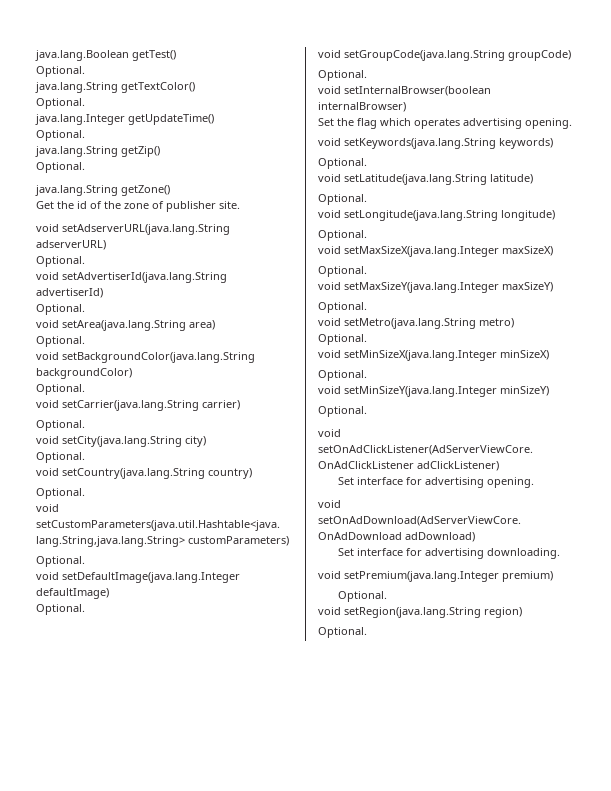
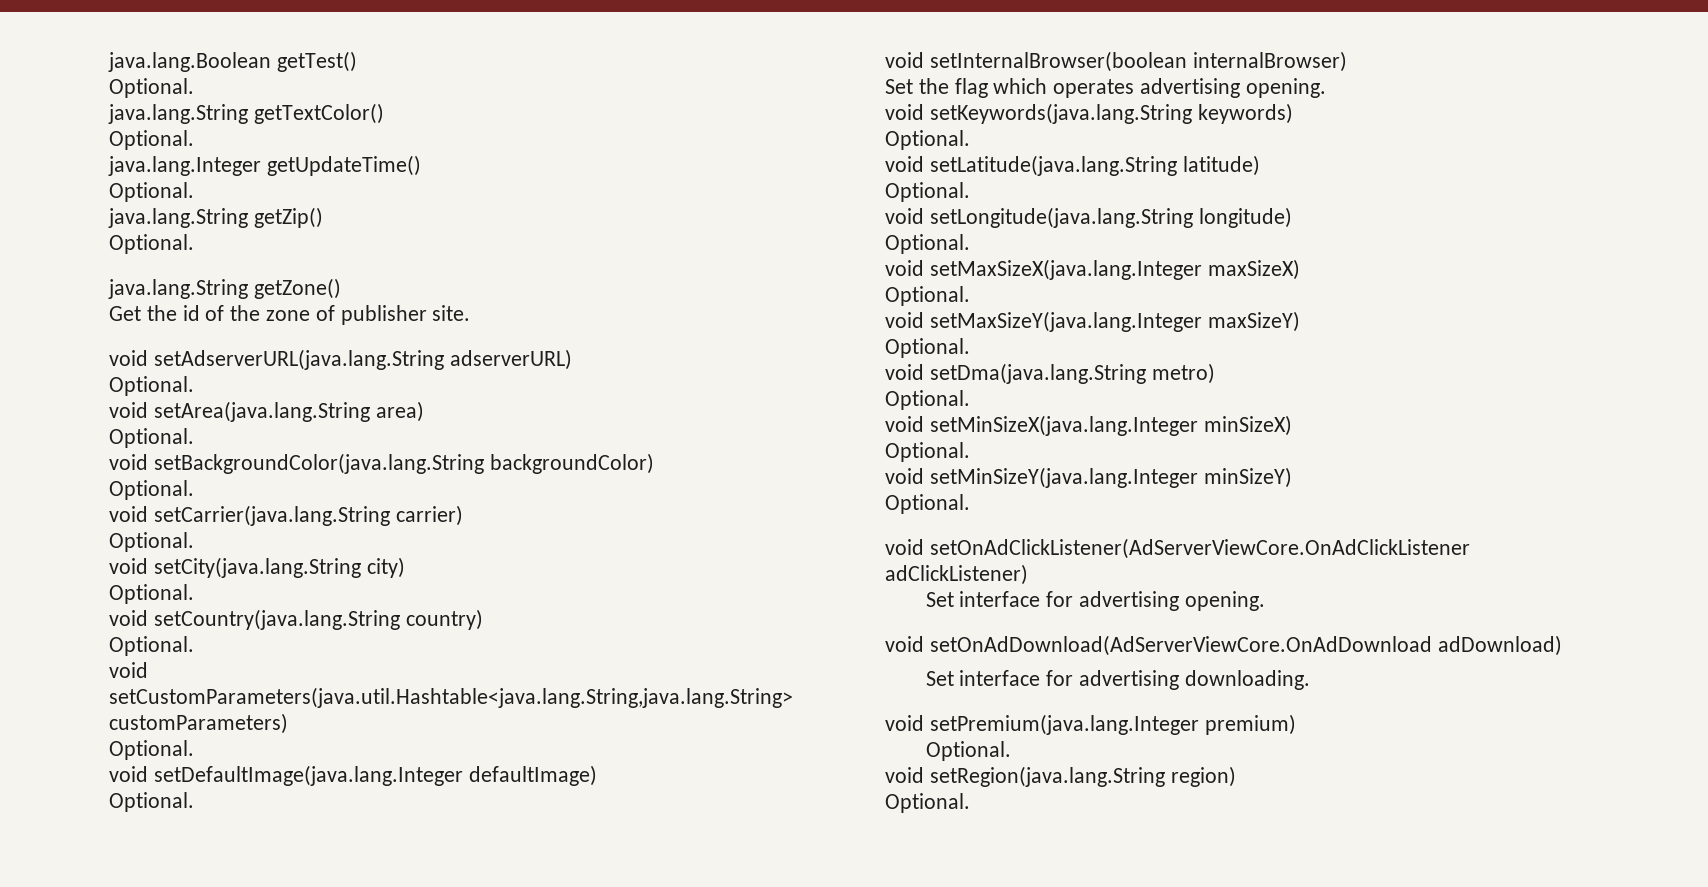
- void setAdvertiserId(java.lang.String advertiserId)
- Optional.
- void setGroupCode(java.lang.String groupCode)
- Optional.
- void setMetro(java.lang.String metro)
+ void setDma(java.lang.String metro)

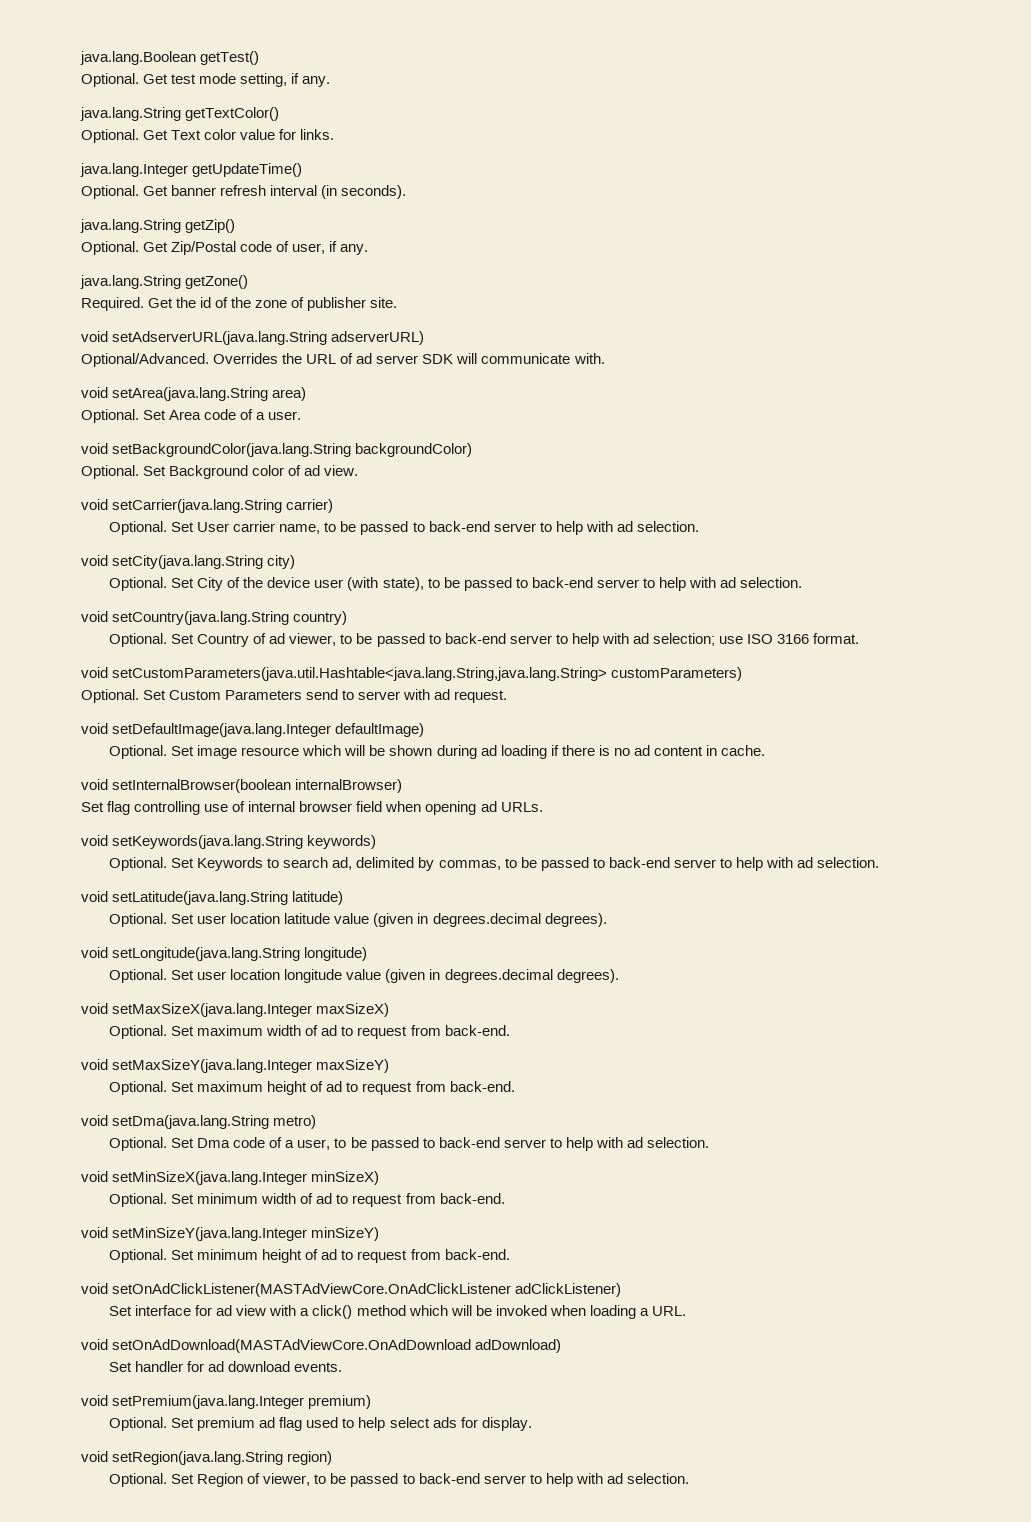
  java.lang.Boolean getTest()
- Optional.
+ Optional. Get test mode setting, if any.
  java.lang.String getTextColor()
- Optional.
+ Optional. Get Text color value for links.
  java.lang.Integer getUpdateTime()
- Optional.
+ Optional. Get banner refresh interval (in seconds).
  java.lang.String getZip()
- Optional.
+ Optional. Get Zip/Postal code of user, if any.
+ Required.
  void setAdserverURL(java.lang.String adserverURL)
- Optional.
+ Optional/Advanced. Overrides the URL of ad server SDK will communicate with.
  void setArea(java.lang.String area)
- Optional.
+ Optional. Set Area code of a user.
  void setBackgroundColor(java.lang.String backgroundColor)
- Optional.
+ Optional. Set Background color of ad view.
  void setCarrier(java.lang.String carrier)
- Optional.
+ Optional. Set User carrier name, to be passed to back-end server to help with ad selection.
  void setCity(java.lang.String city)
- Optional.
+ Optional. Set City of the device user (with state), to be passed to back-end server to help with ad selection.
  void setCountry(java.lang.String country)
- Optional.
+ Optional. Set Country of ad viewer, to be passed to back-end server to help with ad selection; use ISO 3166 format.
  void setCustomParameters(java.util.Hashtable<java.lang.String,java.lang.String> customParameters)
- Optional.
+ Optional. Set Custom Parameters send to server with ad request.
  void setDefaultImage(java.lang.Integer defaultImage)
- Optional.
+ Optional. Set image resource which will be shown during ad loading if there is no ad content in cache.
  void setInternalBrowser(boolean internalBrowser)
- Set the flag which operates advertising opening.
+ Set flag controlling use of internal browser field when opening ad URLs.
  void setKeywords(java.lang.String keywords)
- Optional.
+ Optional. Set Keywords to search ad, delimited by commas, to be passed to back-end server to help with ad selection.
  void setLatitude(java.lang.String latitude)
- Optional.
+ Optional. Set user location latitude value (given in degrees.decimal degrees).
  void setLongitude(java.lang.String longitude)
- Optional.
+ Optional. Set user location longitude value (given in degrees.decimal degrees).
  void setMaxSizeX(java.lang.Integer maxSizeX)
- Optional.
+ Optional. Set maximum width of ad to request from back-end.
  void setMaxSizeY(java.lang.Integer maxSizeY)
- Optional.
+ Optional. Set maximum height of ad to request from back-end.
  void setDma(java.lang.String metro)
- Optional.
+ Optional. Set Dma code of a user, to be passed to back-end server to help with ad selection.
  void setMinSizeX(java.lang.Integer minSizeX)
- Optional.
+ Optional. Set minimum width of ad to request from back-end.
  void setMinSizeY(java.lang.Integer minSizeY)
- Optional.
- void setOnAdClickListener(AdServerViewCore.OnAdClickListener adClickListener)
+ Optional. Set minimum height of ad to request from back-end.
+ void setOnAdClickListener(MASTAdViewCore.OnAdClickListener adClickListener)
- Set interface for advertising opening.
- void setOnAdDownload(AdServerViewCore.OnAdDownload adDownload)
+ Set interface for ad view with a click() method which will be invoked when loading a URL.
+ void setOnAdDownload(MASTAdViewCore.OnAdDownload adDownload)
- Set interface for advertising downloading.
+ Set handler for ad download events.
  void setPremium(java.lang.Integer premium)
- Optional.
+ Optional. Set premium ad flag used to help select ads for display.
  void setRegion(java.lang.String region)
- Optional.
+ Optional. Set Region of viewer, to be passed to back-end server to help with ad selection.

